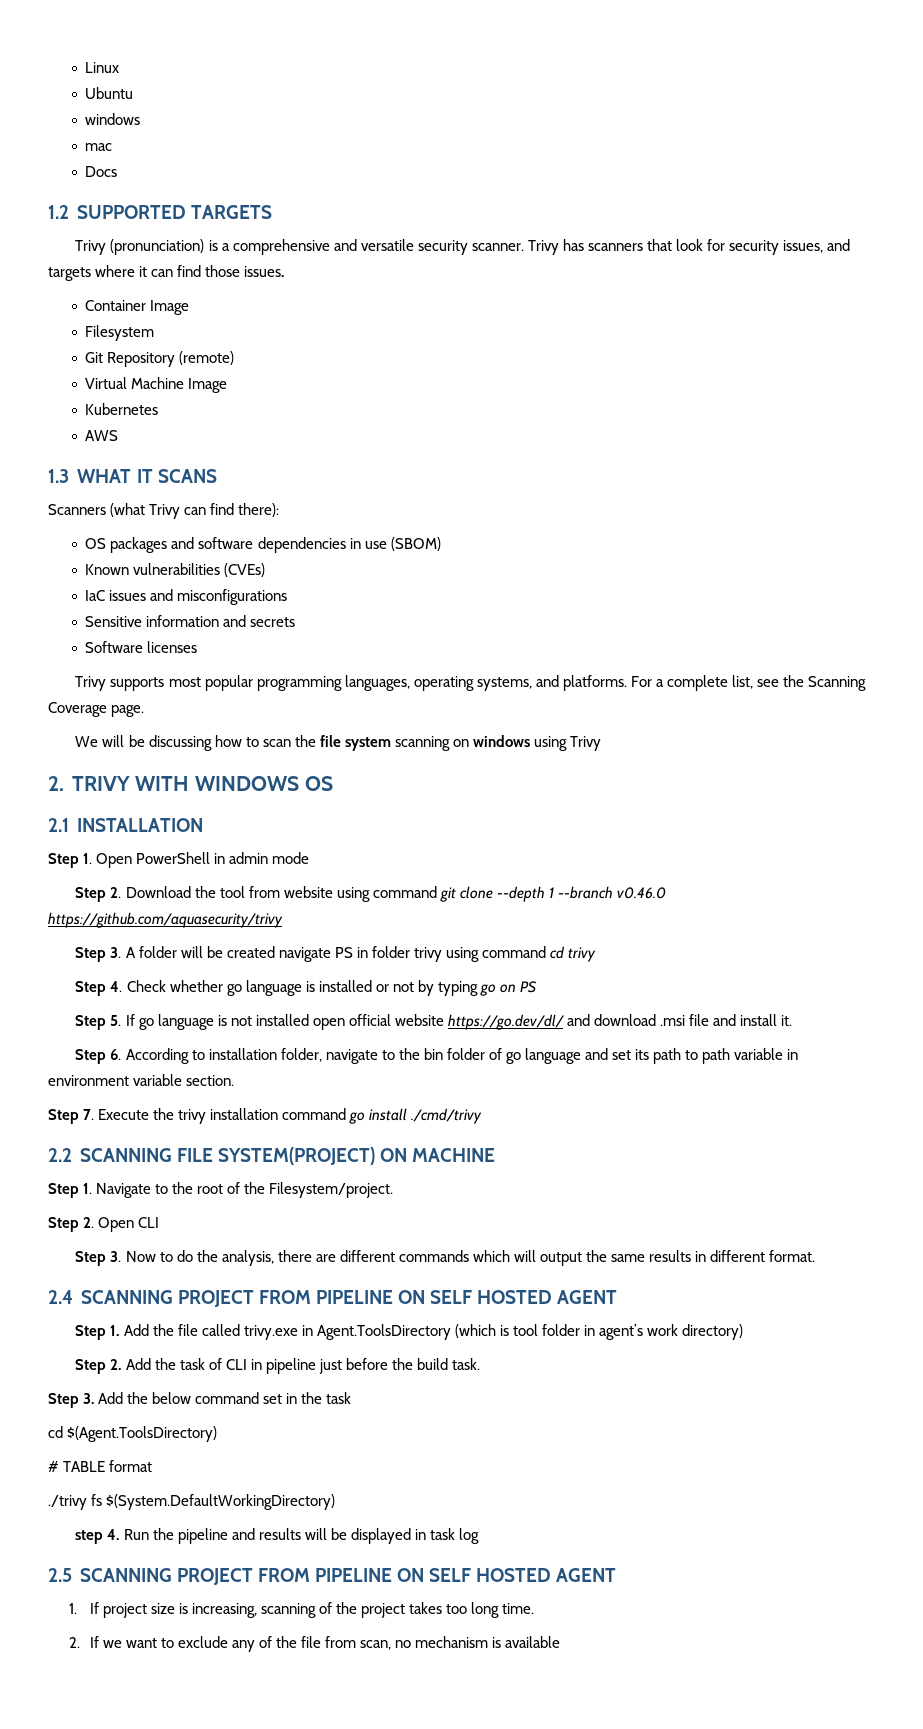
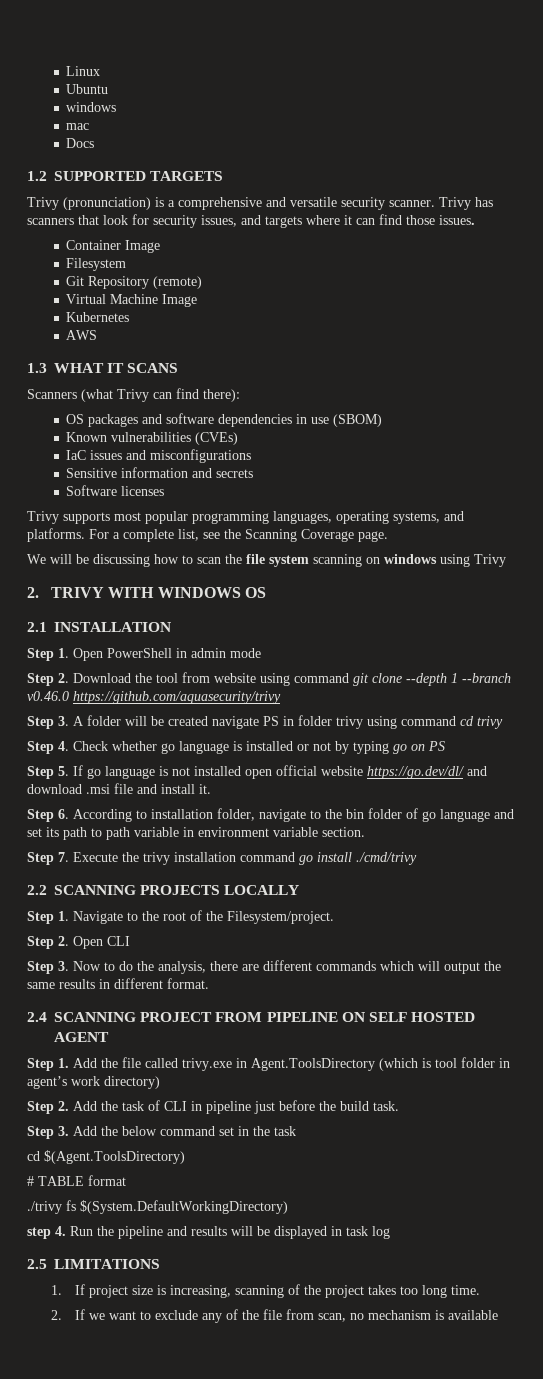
- 2.2 SCANNING FILE SYSTEM(PROJECT) ON MACHINE
+ 2.2 SCANNING PROJECTS LOCALLY
- 2.5 SCANNING PROJECT FROM PIPELINE ON SELF HOSTED AGENT
+ 2.5 LIMITATIONS

